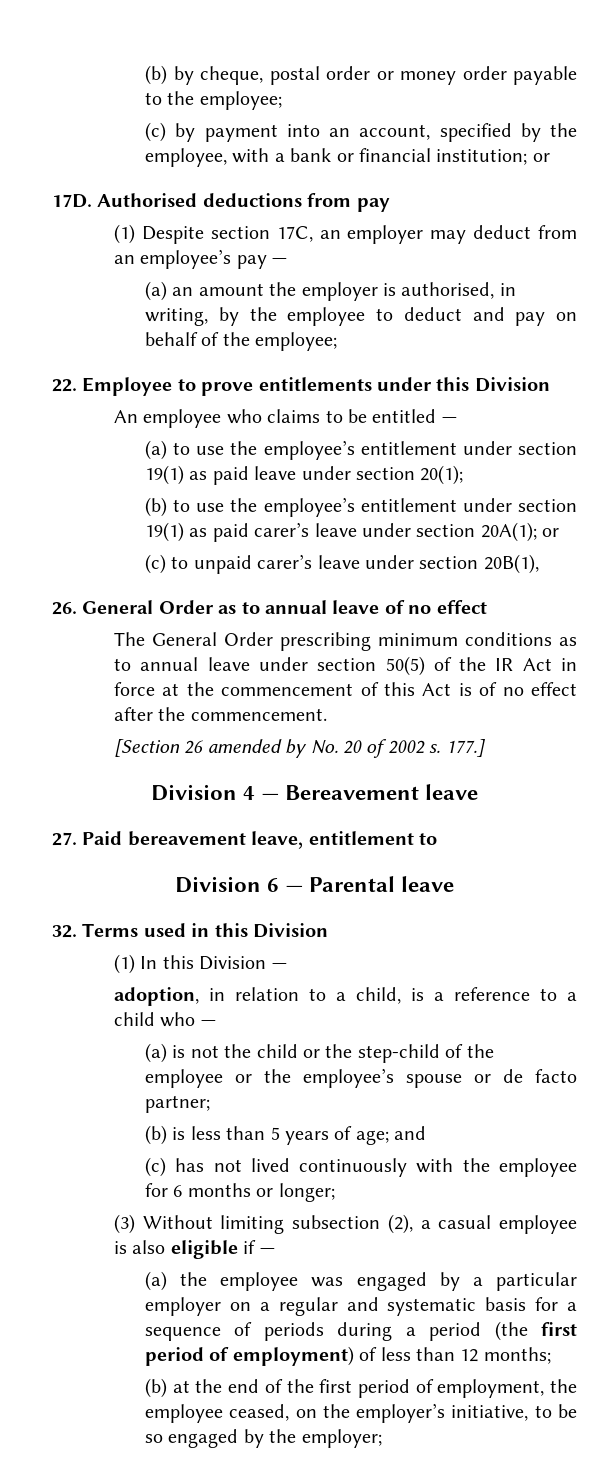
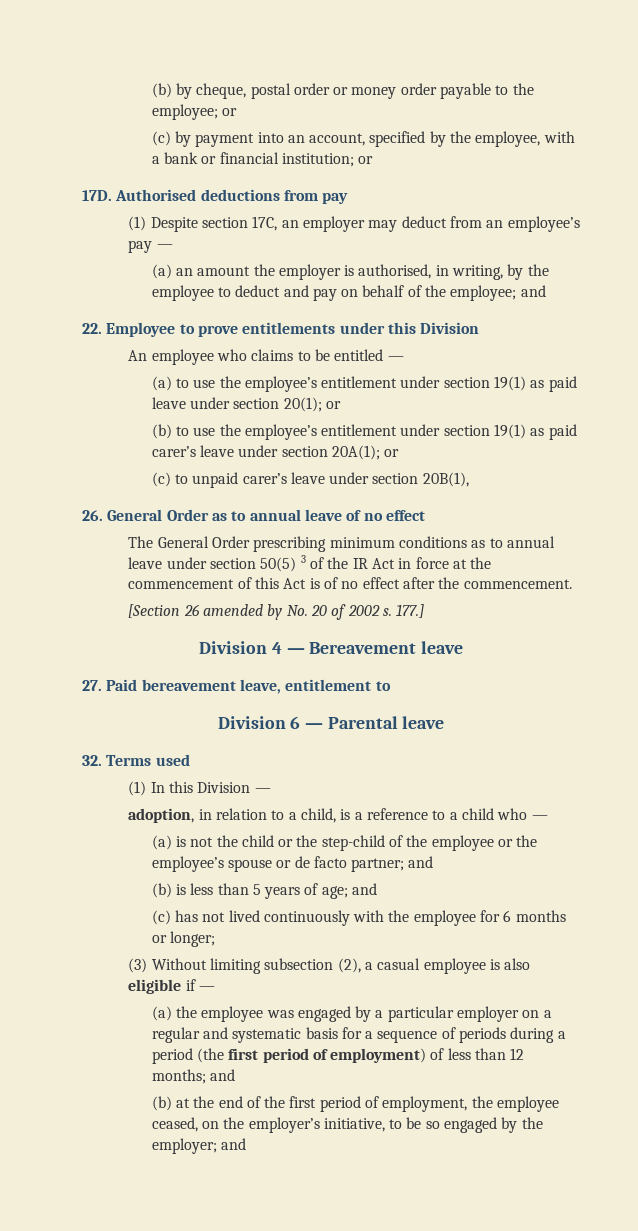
- (b) by cheque, postal order or money order payable to the employee;
+ (b) by cheque, postal order or money order payable to the employee; or
- (a) an amount the employer is authorised, in writing, by the employee to deduct and pay on behalf of the employee;
+ (a) an amount the employer is authorised, in writing, by the employee to deduct and pay on behalf of the employee; and
- (a) to use the employee’s entitlement under section 19(1) as paid leave under section 20(1);
+ (a) to use the employee’s entitlement under section 19(1) as paid leave under section 20(1); or
- The General Order prescribing minimum conditions as to annual leave under section 50(5) of the IR Act in force at the commencement of this Act is of no effect after the commencement.
+ The General Order prescribing minimum conditions as to annual leave under section 50(5) 3 of the IR Act in force at the commencement of this Act is of no effect after the commencement.
- 32. Terms used in this Division
+ 32. Terms used
- (a) is not the child or the step-child of the employee or the employee’s spouse or de facto partner;
+ (a) is not the child or the step-child of the employee or the employee’s spouse or de facto partner; and
- (a) the employee was engaged by a particular employer on a regular and systematic basis for a sequence of periods during a period (the first period of employment) of less than 12 months;
+ (a) the employee was engaged by a particular employer on a regular and systematic basis for a sequence of periods during a period (the first period of employment) of less than 12 months; and
- (b) at the end of the first period of employment, the employee ceased, on the employer’s initiative, to be so engaged by the employer;
+ (b) at the end of the first period of employment, the employee ceased, on the employer’s initiative, to be so engaged by the employer; and

